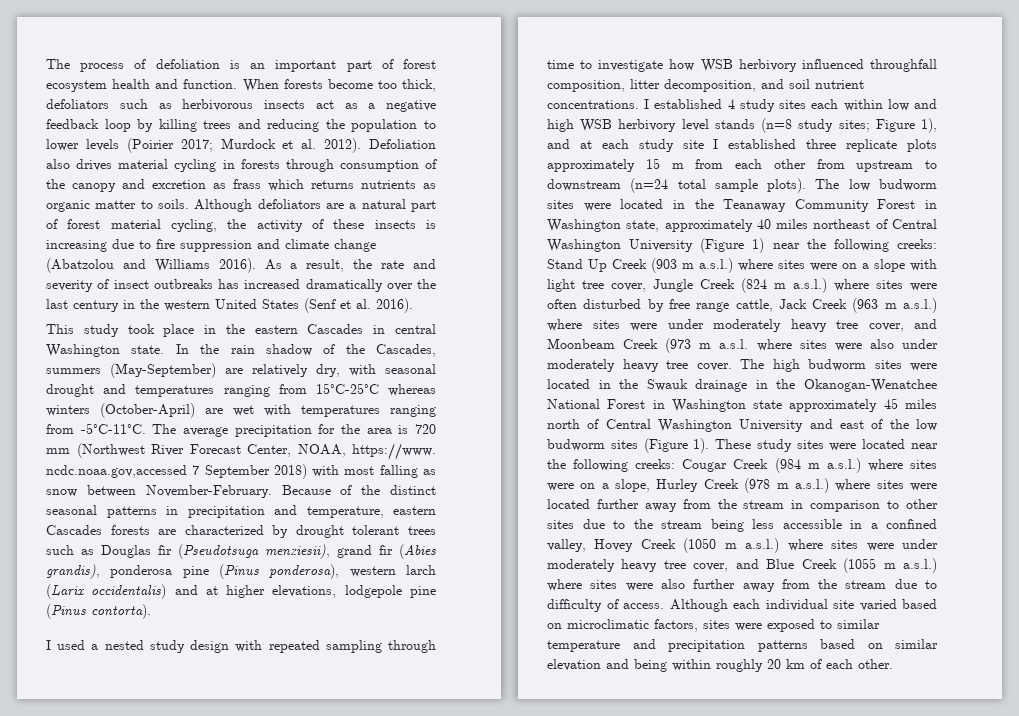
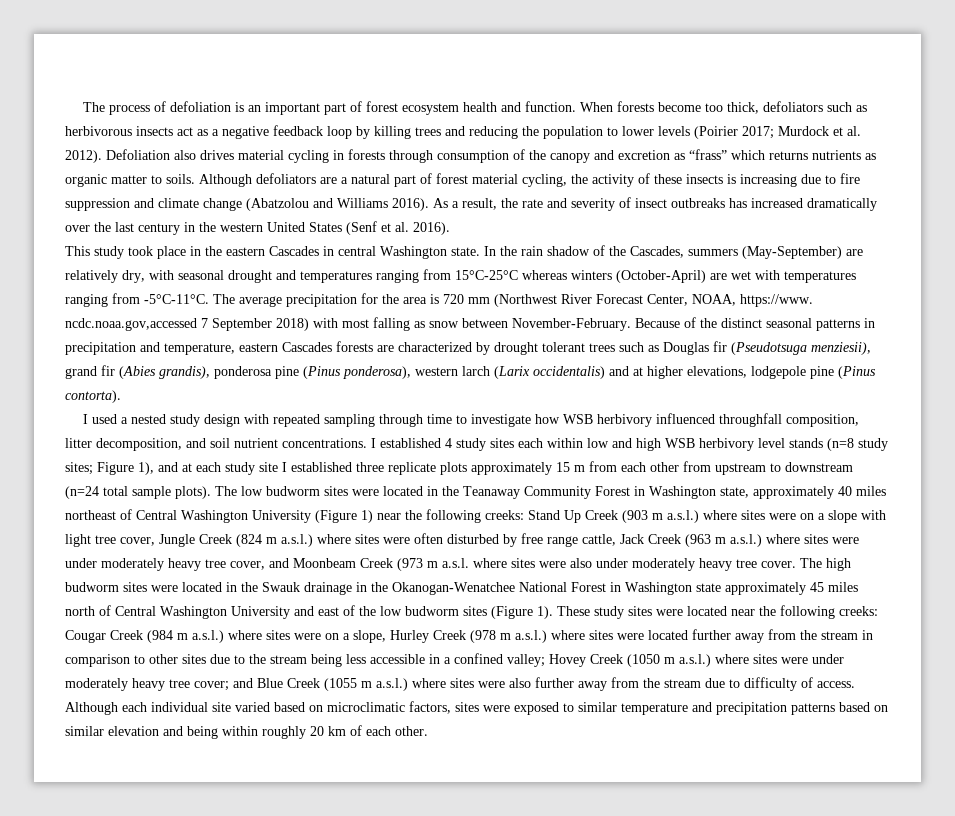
- Defoliation also drives material cycling in forests through consumption of the canopy and excretion as frass which returns nutrients as organic matter to soils.
+ Defoliation also drives material cycling in forests through consumption of the canopy and excretion as “frass” which returns nutrients as organic matter to soils.
- Cougar Creek (984 m a.s.l.) where sites were on a slope, Hurley Creek (978 m a.s.l.) where sites were located further away from the stream in comparison to other sites due to the stream being less accessible in a confined valley, Hovey Creek (1050 m a.s.l.) where sites were under moderately heavy tree cover, and Blue Creek (1055 m a.s.l.) where sites were also further away from the stream due to difficulty of access.
+ Cougar Creek (984 m a.s.l.) where sites were on a slope, Hurley Creek (978 m a.s.l.) where sites were located further away from the stream in comparison to other sites due to the stream being less accessible in a confined valley; Hovey Creek (1050 m a.s.l.) where sites were under moderately heavy tree cover; and Blue Creek (1055 m a.s.l.) where sites were also further away from the stream due to difficulty of access.

